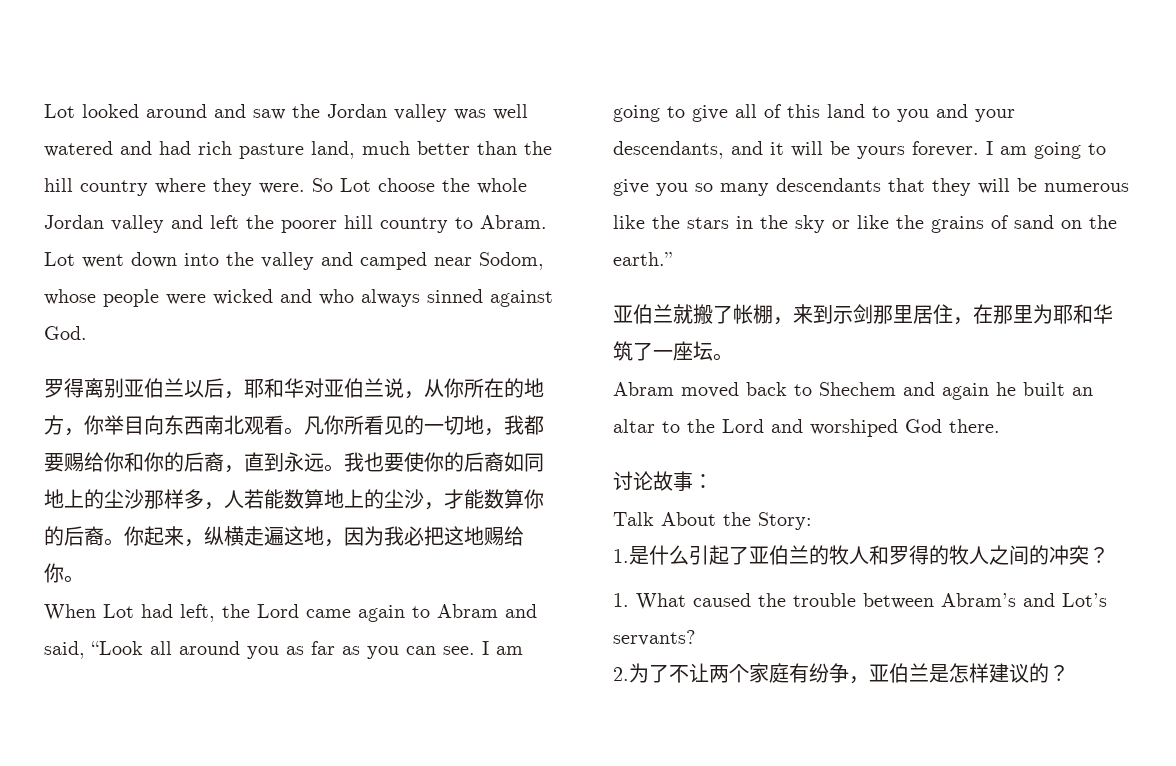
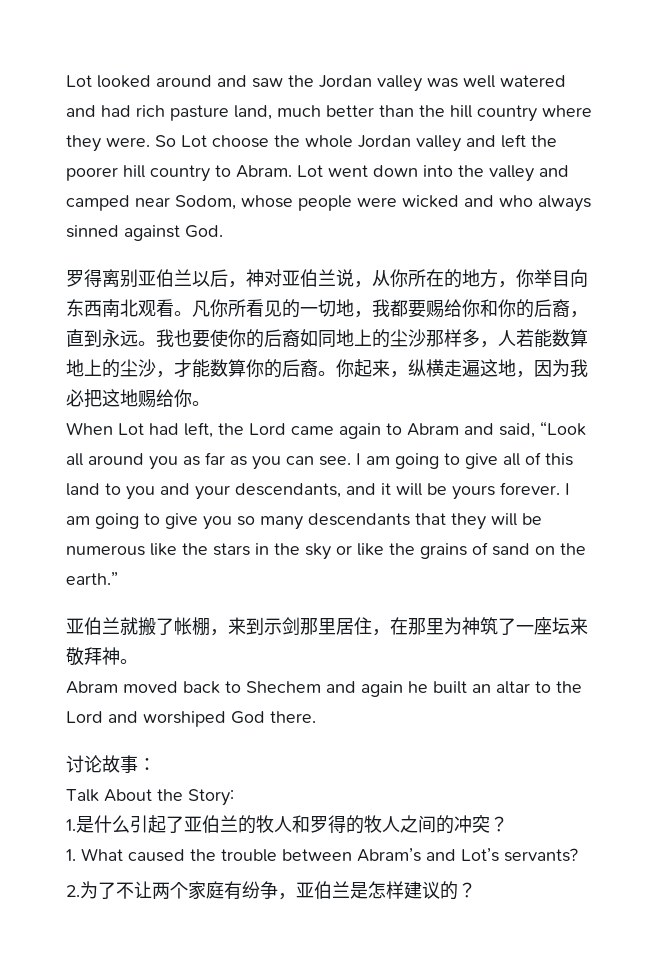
- 罗得离别亚伯兰以后，耶和华对亚伯兰说，从你所在的地方，你举目向东西南北观看。
+ 罗得离别亚伯兰以后，神对亚伯兰说，从你所在的地方，你举目向东西南北观看。
- 亚伯兰就搬了帐棚，来到示剑那里居住，在那里为耶和华筑了一座坛。
+ 亚伯兰就搬了帐棚，来到示剑那里居住，在那里为神筑了一座坛来敬拜神。

